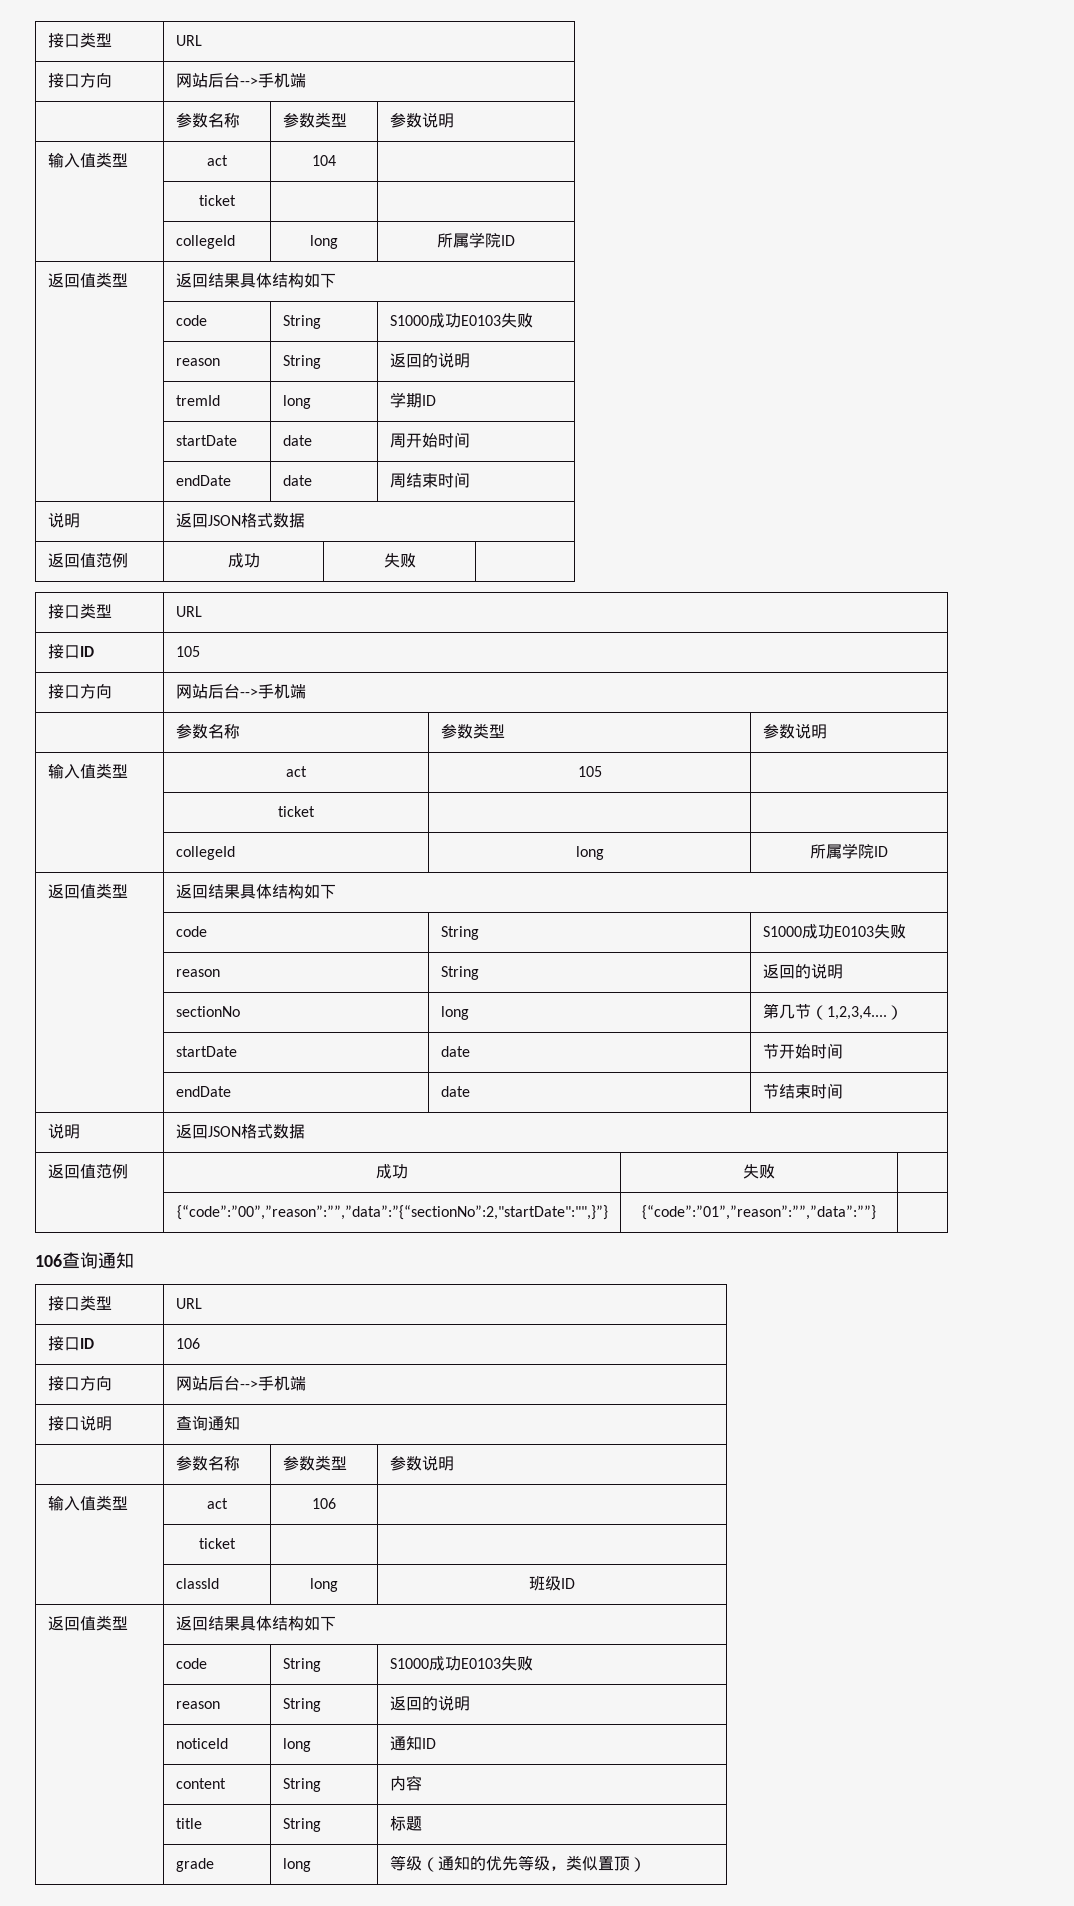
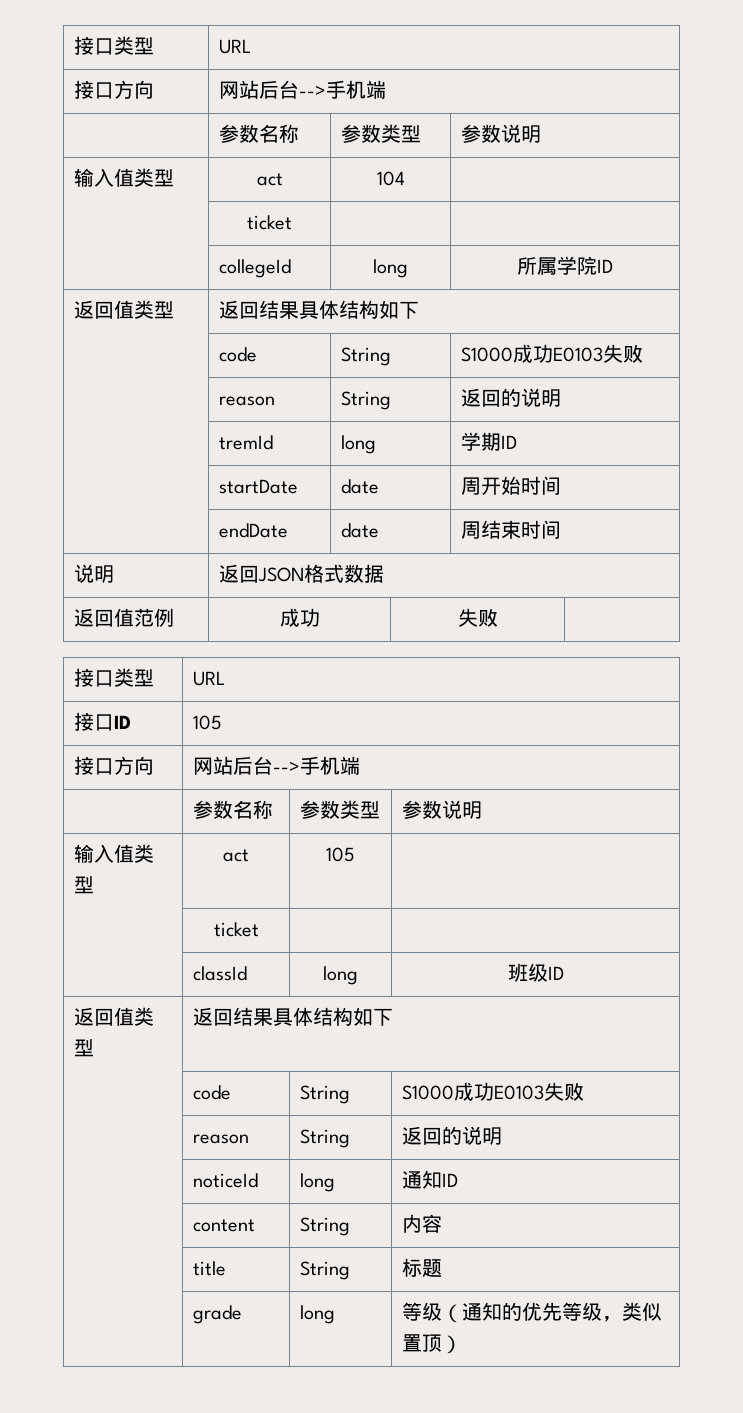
  输入值类型 | act | 105 |
- | ticket | |
- | collegeId | long | 所属学院ID
- 返回值类型 | 返回结果具体结构如下
- | code | String | S1000成功E0103失败
- | reason | String | 返回的说明
- | sectionNo | long | 第几节（1,2,3,4....）
- | startDate | date | 节开始时间
- | endDate | date | 节结束时间
- 说明 | 返回JSON格式数据
- 返回值范例 | 成功 | 失败 |
- | {“code”:”00”,”reason”:””,”data”:”{“sectionNo”:2,"startDate":"",}”} | {“code”:”01”,”reason”:””,”data”:””} |
- 106查询通知
- 接口类型 | URL
- 接口ID | 106
- 接口方向 | 网站后台-->手机端
- 接口说明 | 查询通知
- | 参数名称 | 参数类型 | 参数说明
- 输入值类型 | act | 106 |

